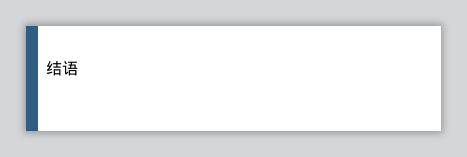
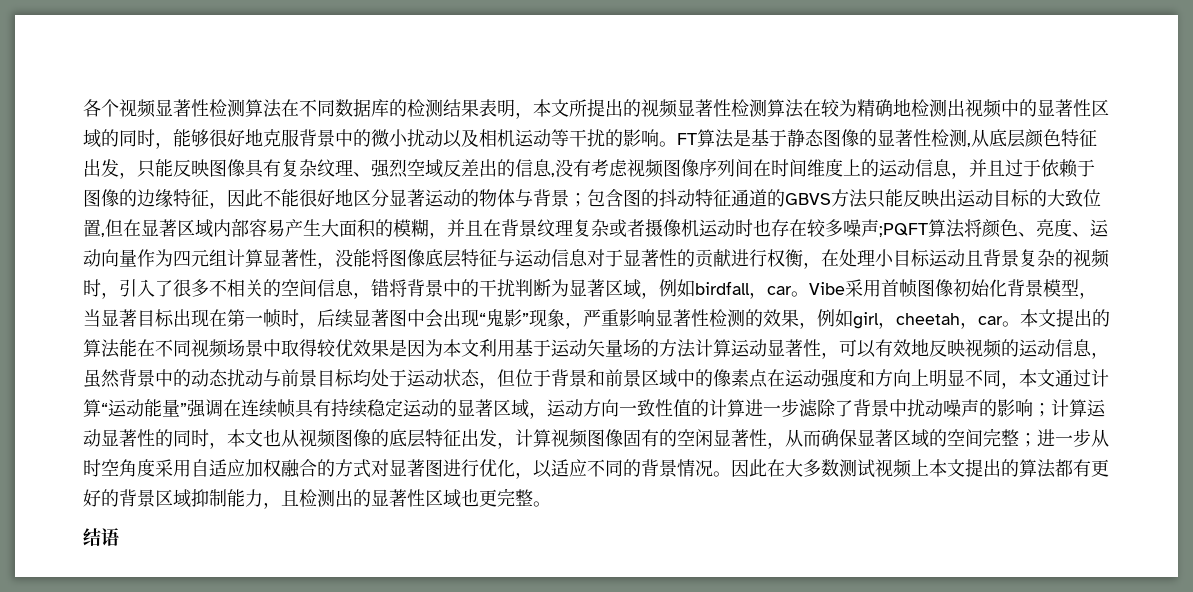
+ 各个视频显著性检测算法在不同数据库的检测结果表明，本文所提出的视频显著性检测算法在较为精确地检测出视频中的显著性区域的同时，能够很好地克服背景中的微小扰动以及相机运动等干扰的影响。FT算法是基于静态图像的显著性检测,从底层颜色特征出发，只能反映图像具有复杂纹理、强烈空域反差出的信息,没有考虑视频图像序列间在时间维度上的运动信息，并且过于依赖于图像的边缘特征，因此不能很好地区分显著运动的物体与背景；包含图的抖动特征通道的GBVS方法只能反映出运动目标的大致位置,但在显著区域内部容易产生大面积的模糊，并且在背景纹理复杂或者摄像机运动时也存在较多噪声;PQFT算法将颜色、亮度、运动向量作为四元组计算显著性，没能将图像底层特征与运动信息对于显著性的贡献进行权衡，在处理小目标运动且背景复杂的视频时，引入了很多不相关的空间信息，错将背景中的干扰判断为显著区域，例如birdfall，car。Vibe采用首帧图像初始化背景模型，当显著目标出现在第一帧时，后续显著图中会出现“鬼影”现象，严重影响显著性检测的效果，例如girl，cheetah，car。本文提出的算法能在不同视频场景中取得较优效果是因为本文利用基于运动矢量场的方法计算运动显著性，可以有效地反映视频的运动信息，虽然背景中的动态扰动与前景目标均处于运动状态，但位于背景和前景区域中的像素点在运动强度和方向上明显不同，本文通过计算“运动能量”强调在连续帧具有持续稳定运动的显著区域，运动方向一致性值的计算进一步滤除了背景中扰动噪声的影响；计算运动显著性的同时，本文也从视频图像的底层特征出发，计算视频图像固有的空闲显著性，从而确保显著区域的空间完整；进一步从时空角度采用自适应加权融合的方式对显著图进行优化，以适应不同的背景情况。因此在大多数测试视频上本文提出的算法都有更好的背景区域抑制能力，且检测出的显著性区域也更完整。

